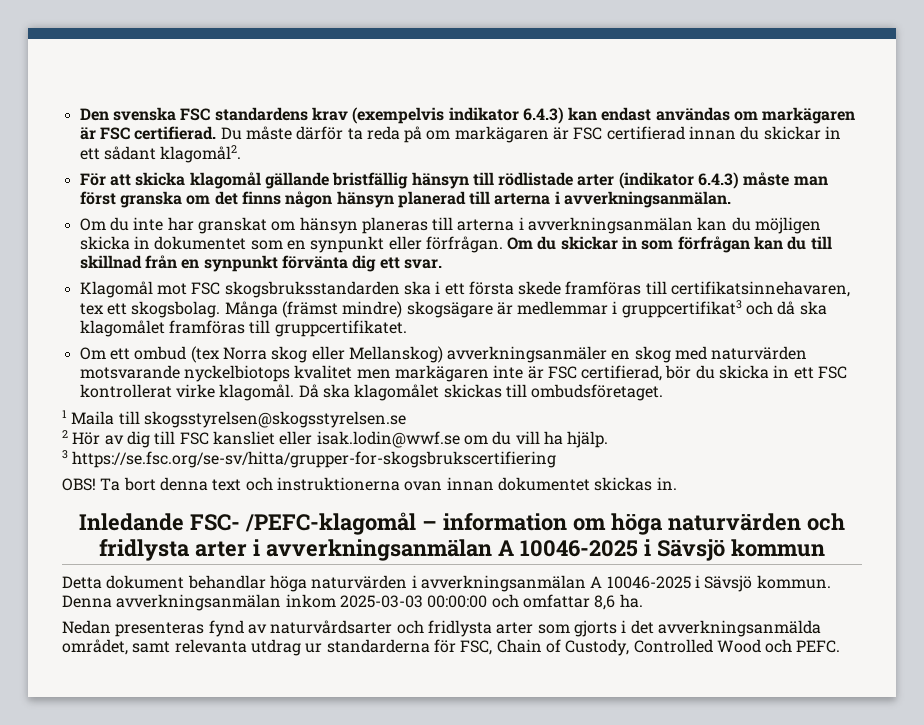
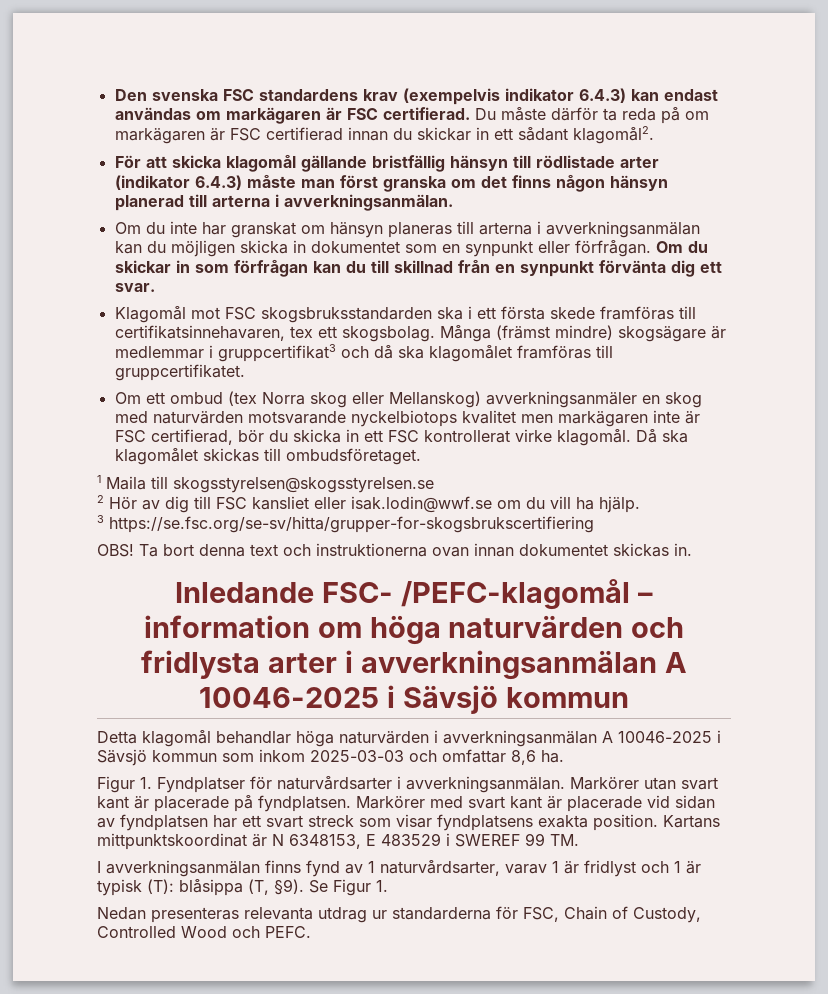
- Detta dokument behandlar höga naturvärden i avverkningsanmälan A 10046-2025 i Sävsjö kommun. Denna avverkningsanmälan inkom 2025-03-03 00:00:00 och omfattar 8,6 ha.
+ Detta klagomål behandlar höga naturvärden i avverkningsanmälan A 10046-2025 i Sävsjö kommun som inkom 2025-03-03 och omfattar 8,6 ha.
- Nedan presenteras fynd av naturvårdsarter och fridlysta arter som gjorts i det avverkningsanmälda området, samt relevanta utdrag ur standarderna för FSC, Chain of Custody, Controlled Wood och PEFC.
+ Figur 1. Fyndplatser för naturvårdsarter i avverkningsanmälan. Markörer utan svart kant är placerade på fyndplatsen. Markörer med svart kant är placerade vid sidan av fyndplatsen har ett svart streck som visar fyndplatsens exakta position. Kartans mittpunktskoordinat är N 6348153, E 483529 i SWEREF 99 TM.
+ I avverkningsanmälan finns fynd av 1 naturvårdsarter, varav 1 är fridlyst och 1 är typisk (T): blåsippa (T, §9). Se Figur 1.
+ Nedan presenteras relevanta utdrag ur standarderna för FSC, Chain of Custody, Controlled Wood och PEFC.

